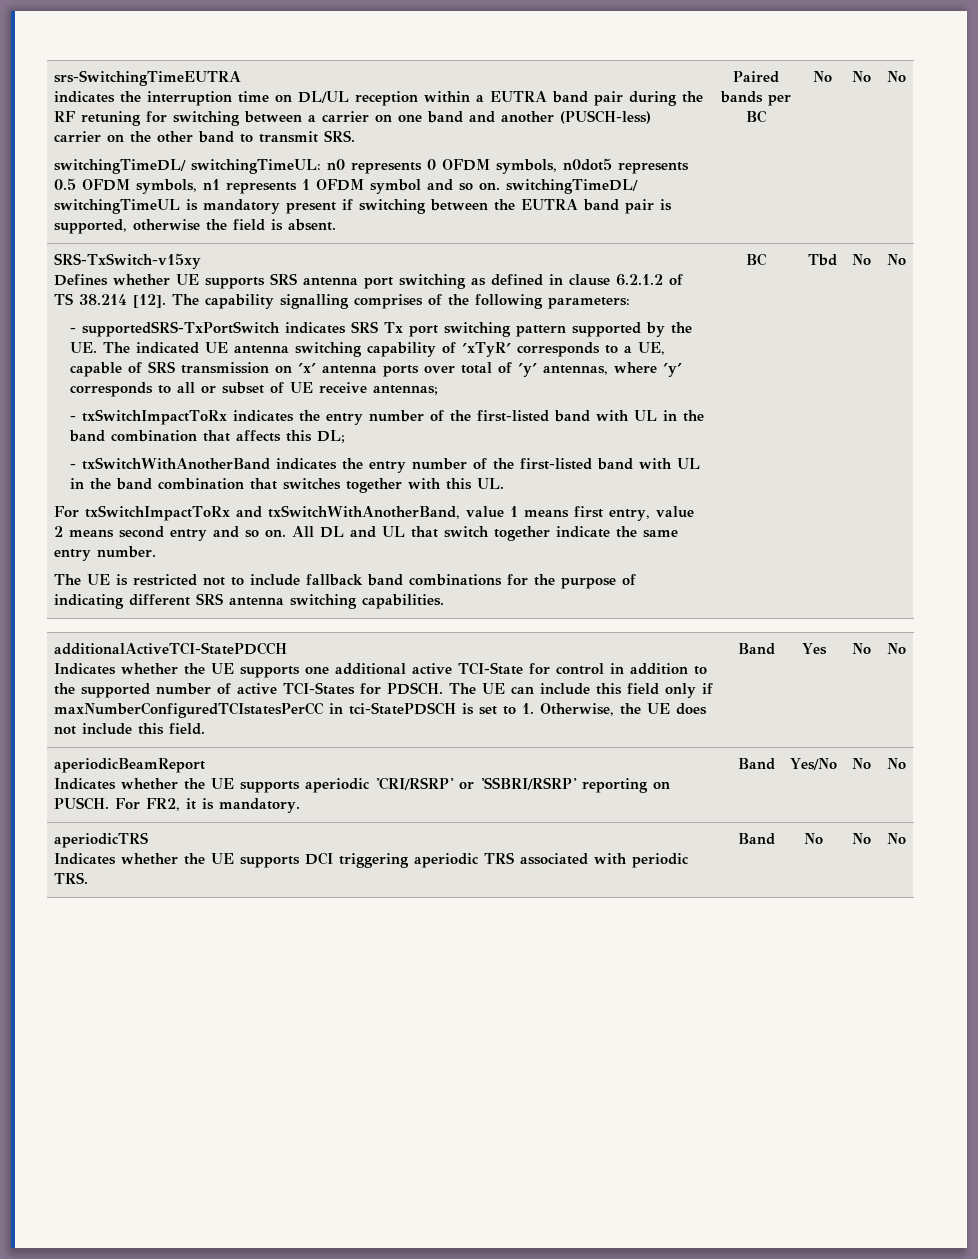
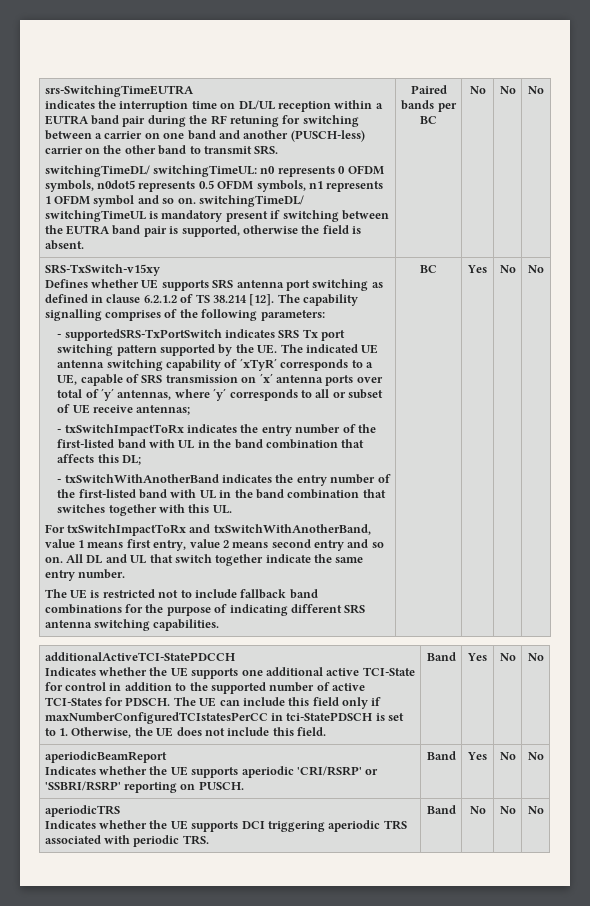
- BC | Tbd
+ BC | Yes
  aperiodicBeamReport
- Indicates whether the UE supports aperiodic 'CRI/RSRP' or 'SSBRI/RSRP' reporting on PUSCH. For FR2, it is mandatory. | Band | Yes/No | No | No
+ Indicates whether the UE supports aperiodic 'CRI/RSRP' or 'SSBRI/RSRP' reporting on PUSCH. | Band | Yes | No | No

